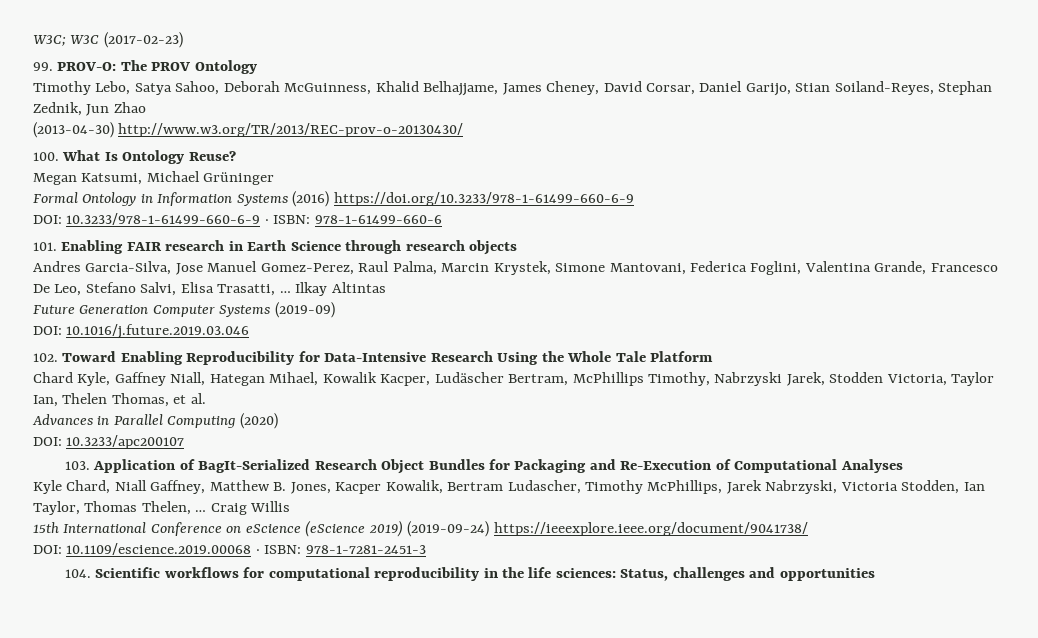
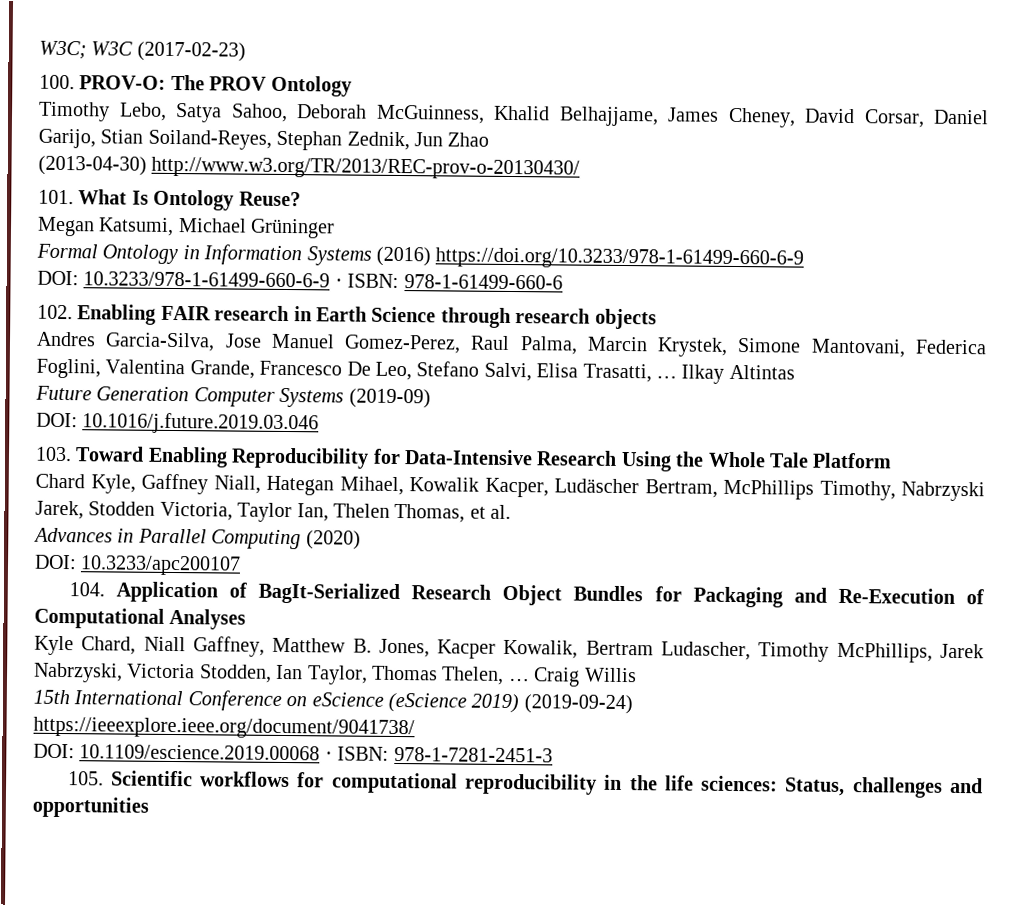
- 99. PROV-O: The PROV Ontology
+ 100. PROV-O: The PROV Ontology
- 100. What Is Ontology Reuse?
+ 101. What Is Ontology Reuse?
- 101. Enabling FAIR research in Earth Science through research objects
+ 102. Enabling FAIR research in Earth Science through research objects
- 102. Toward Enabling Reproducibility for Data-Intensive Research Using the Whole Tale Platform
+ 103. Toward Enabling Reproducibility for Data-Intensive Research Using the Whole Tale Platform
- 103. Application of BagIt-Serialized Research Object Bundles for Packaging and Re-Execution of Computational Analyses
+ 104. Application of BagIt-Serialized Research Object Bundles for Packaging and Re-Execution of Computational Analyses
- 104. Scientific workflows for computational reproducibility in the life sciences: Status, challenges and opportunities
+ 105. Scientific workflows for computational reproducibility in the life sciences: Status, challenges and opportunities

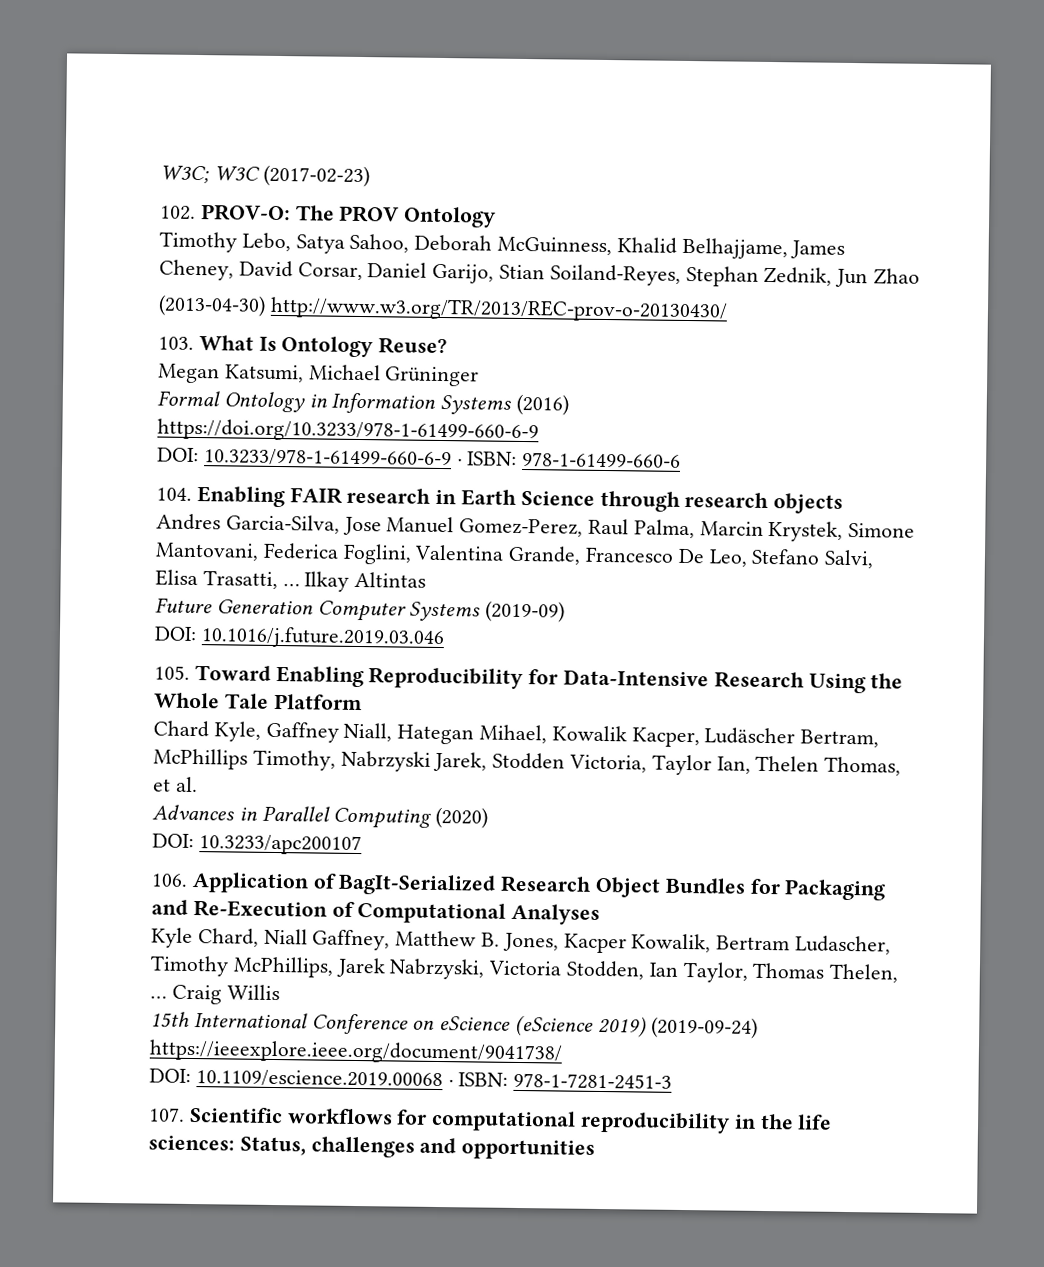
- 100. PROV-O: The PROV Ontology
+ 102. PROV-O: The PROV Ontology
- 101. What Is Ontology Reuse?
+ 103. What Is Ontology Reuse?
- 102. Enabling FAIR research in Earth Science through research objects
+ 104. Enabling FAIR research in Earth Science through research objects
- 103. Toward Enabling Reproducibility for Data-Intensive Research Using the Whole Tale Platform
+ 105. Toward Enabling Reproducibility for Data-Intensive Research Using the Whole Tale Platform
- 104. Application of BagIt-Serialized Research Object Bundles for Packaging and Re-Execution of Computational Analyses
+ 106. Application of BagIt-Serialized Research Object Bundles for Packaging and Re-Execution of Computational Analyses
- 105. Scientific workflows for computational reproducibility in the life sciences: Status, challenges and opportunities
+ 107. Scientific workflows for computational reproducibility in the life sciences: Status, challenges and opportunities

